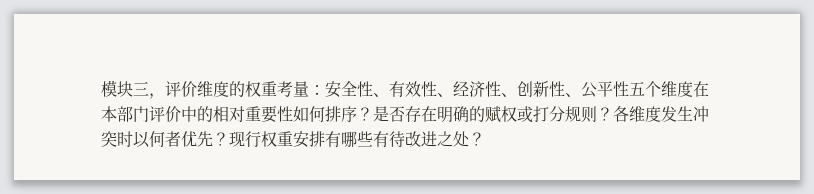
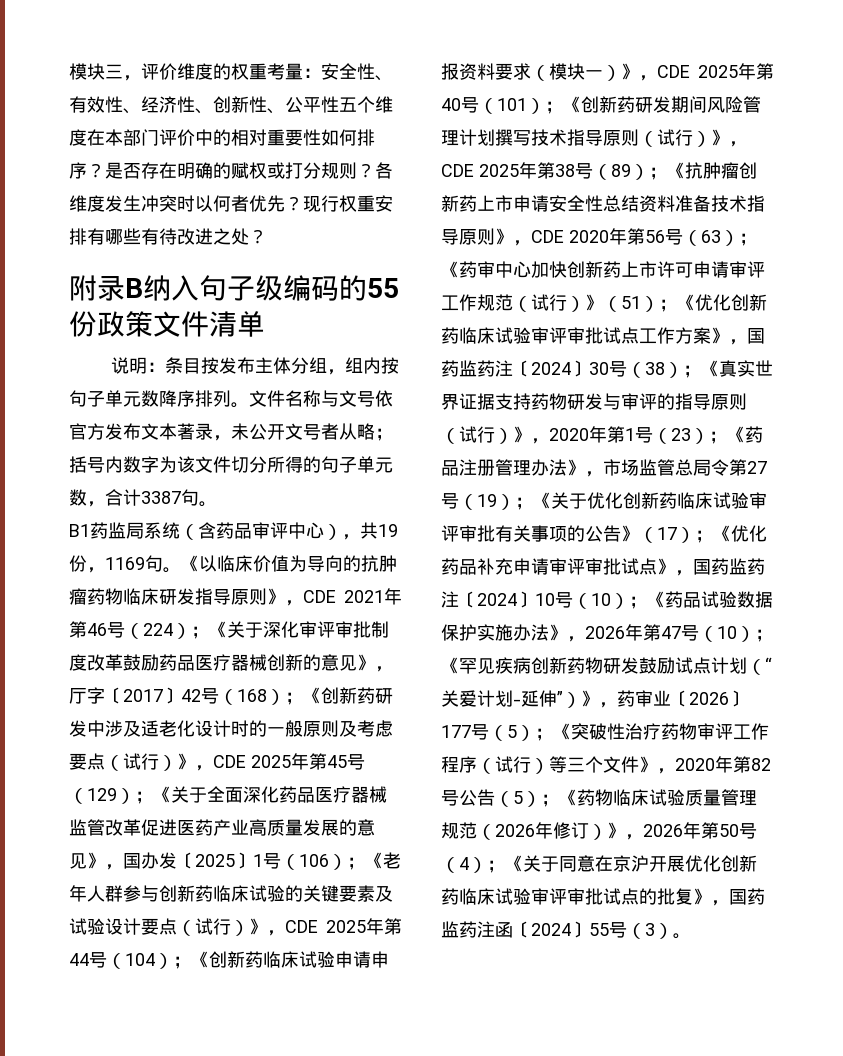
+ 附录B纳入句子级编码的55份政策文件清单
+ 说明：条目按发布主体分组，组内按句子单元数降序排列。文件名称与文号依官方发布文本著录，未公开文号者从略；括号内数字为该文件切分所得的句子单元数，合计3387句。
+ B1药监局系统（含药品审评中心），共19份，1169句。《以临床价值为导向的抗肿瘤药物临床研发指导原则》，CDE 2021年第46号（224）；《关于深化审评审批制度改革鼓励药品医疗器械创新的意见》，厅字〔2017〕42号（168）；《创新药研发中涉及适老化设计时的一般原则及考虑要点（试行）》，CDE 2025年第45号（129）；《关于全面深化药品医疗器械监管改革促进医药产业高质量发展的意见》，国办发〔2025〕1号（106）；《老年人群参与创新药临床试验的关键要素及试验设计要点（试行）》，CDE 2025年第44号（104）；《创新药临床试验申请申报资料要求（模块一）》，CDE 2025年第40号（101）；《创新药研发期间风险管理计划撰写技术指导原则（试行）》，CDE 2025年第38号（89）；《抗肿瘤创新药上市申请安全性总结资料准备技术指导原则》，CDE 2020年第56号（63）；《药审中心加快创新药上市许可申请审评工作规范（试行）》（51）；《优化创新药临床试验审评审批试点工作方案》，国药监药注〔2024〕30号（38）；《真实世界证据支持药物研发与审评的指导原则（试行）》，2020年第1号（23）；《药品注册管理办法》，市场监管总局令第27号（19）；《关于优化创新药临床试验审评审批有关事项的公告》（17）；《优化药品补充申请审评审批试点》，国药监药注〔2024〕10号（10）；《药品试验数据保护实施办法》，2026年第47号（10）；《罕见疾病创新药物研发鼓励试点计划（“关爱计划-延伸”）》，药审业〔2026〕177号（5）；《突破性治疗药物审评工作程序（试行）等三个文件》，2020年第82号公告（5）；《药物临床试验质量管理规范（2026年修订）》，2026年第50号（4）；《关于同意在京沪开展优化创新药临床试验审评审批试点的批复》，国药监药注函〔2024〕55号（3）。

